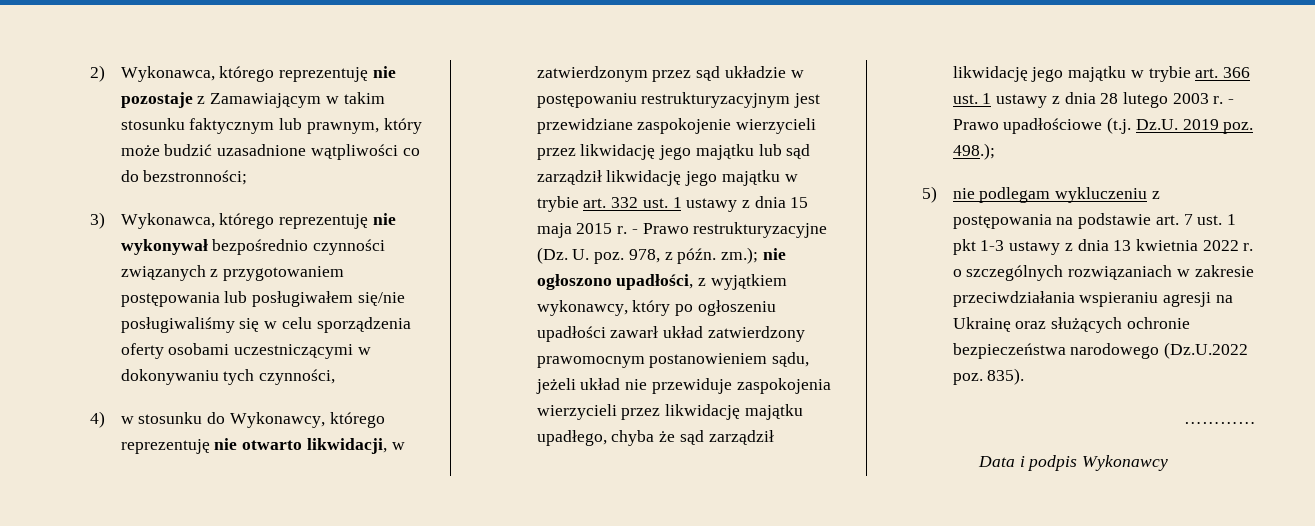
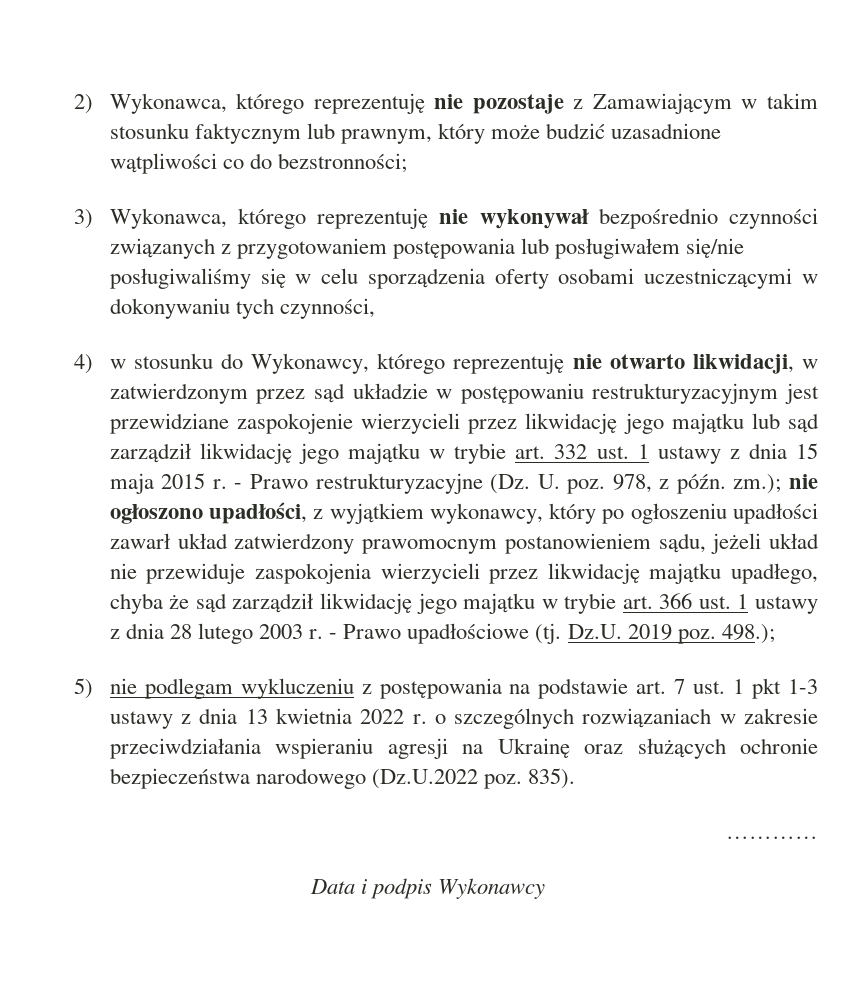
- - Prawo upadłościowe (t.j. Dz.U. 2019 poz. 498.);
+ - Prawo upadłościowe (tj. Dz.U. 2019 poz. 498.);

